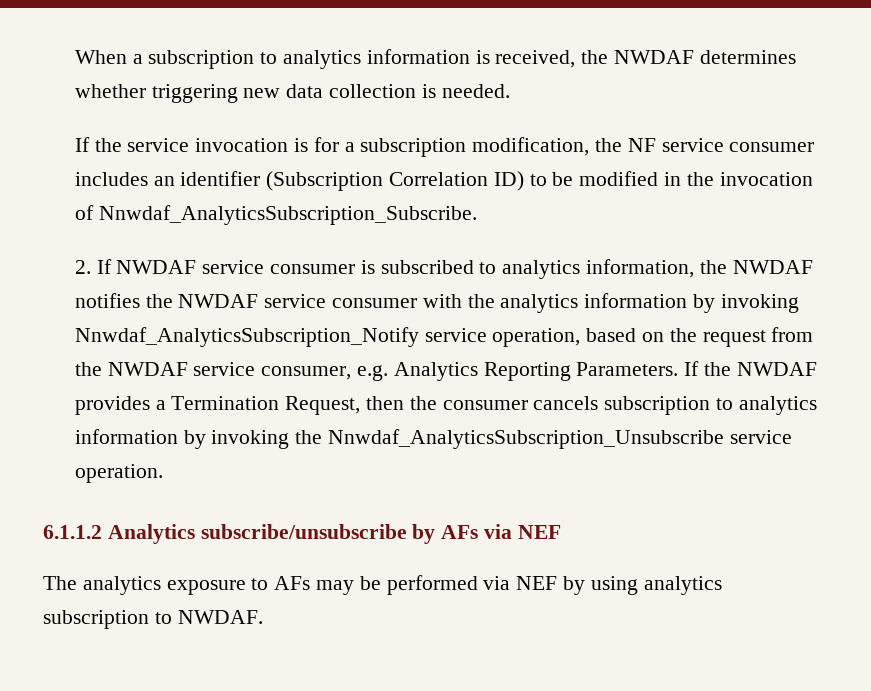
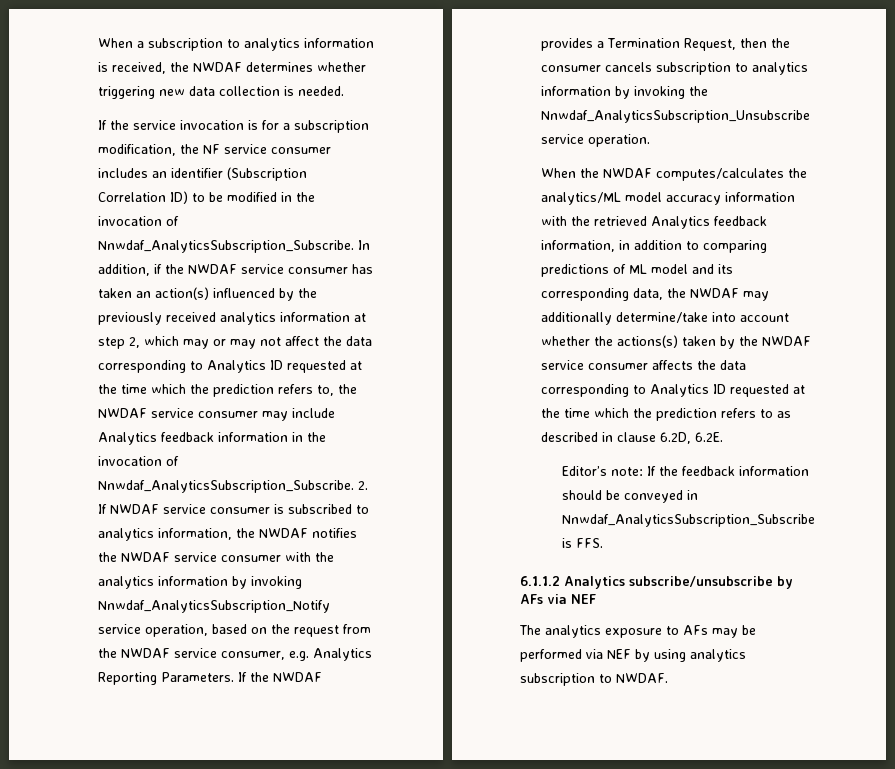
- If the service invocation is for a subscription modification, the NF service consumer includes an identifier (Subscription Correlation ID) to be modified in the invocation of Nnwdaf_AnalyticsSubscription_Subscribe.
- 2. If NWDAF service consumer is subscribed to analytics information, the NWDAF notifies the NWDAF service consumer with the analytics information by invoking Nnwdaf_AnalyticsSubscription_Notify service operation, based on the request from the NWDAF service consumer, e.g. Analytics Reporting Parameters.
+ If the service invocation is for a subscription modification, the NF service consumer includes an identifier (Subscription Correlation ID) to be modified in the invocation of Nnwdaf_AnalyticsSubscription_Subscribe. In addition, if the NWDAF service consumer has taken an action(s) influenced by the previously received analytics information at step 2, which may or may not affect the data corresponding to Analytics ID requested at the time which the prediction refers to, the NWDAF service consumer may include Analytics feedback information in the invocation of Nnwdaf_AnalyticsSubscription_Subscribe. 2. If NWDAF service consumer is subscribed to analytics information, the NWDAF notifies the NWDAF service consumer with the analytics information by invoking Nnwdaf_AnalyticsSubscription_Notify service operation, based on the request from the NWDAF service consumer, e.g. Analytics Reporting Parameters.
+ When the NWDAF computes/calculates the analytics/ML model accuracy information with the retrieved Analytics feedback information, in addition to comparing predictions of ML model and its corresponding data, the NWDAF may additionally determine/take into account whether the actions(s) taken by the NWDAF service consumer affects the data corresponding to Analytics ID requested at the time which the prediction refers to as described in clause 6.2D, 6.2E.
+ Editor’s note: If the feedback information should be conveyed in Nnwdaf_AnalyticsSubscription_Subscribe is FFS.

